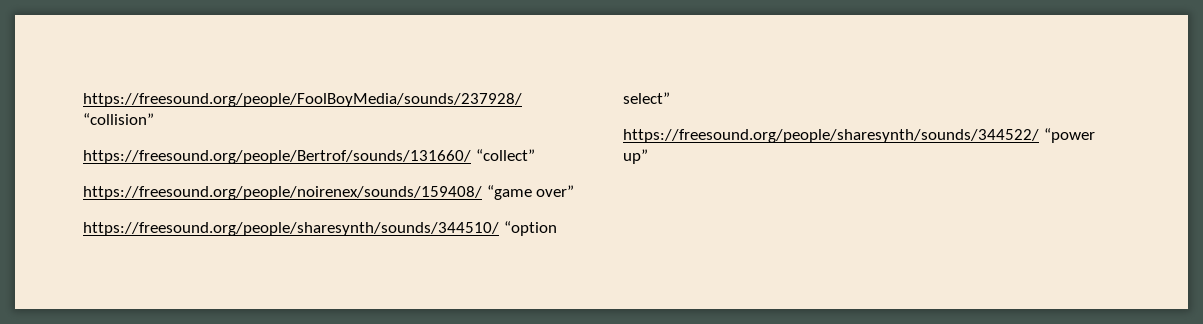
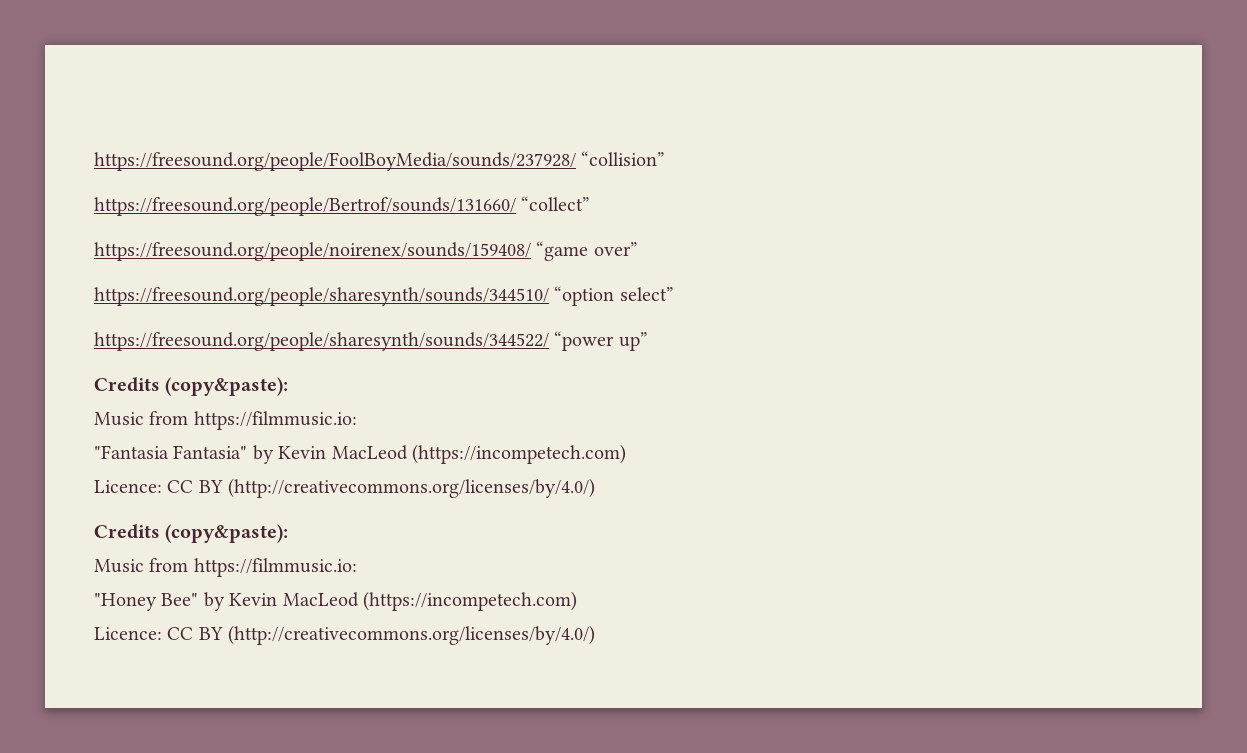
  https://freesound.org/people/sharesynth/sounds/344522/ “power up”
+ Credits (copy&paste):
+ Music from https://filmmusic.io:
+ "Fantasia Fantasia" by Kevin MacLeod (https://incompetech.com)
+ Licence: CC BY (http://creativecommons.org/licenses/by/4.0/)
+ Credits (copy&paste):
+ Music from https://filmmusic.io:
+ "Honey Bee" by Kevin MacLeod (https://incompetech.com)
+ Licence: CC BY (http://creativecommons.org/licenses/by/4.0/)

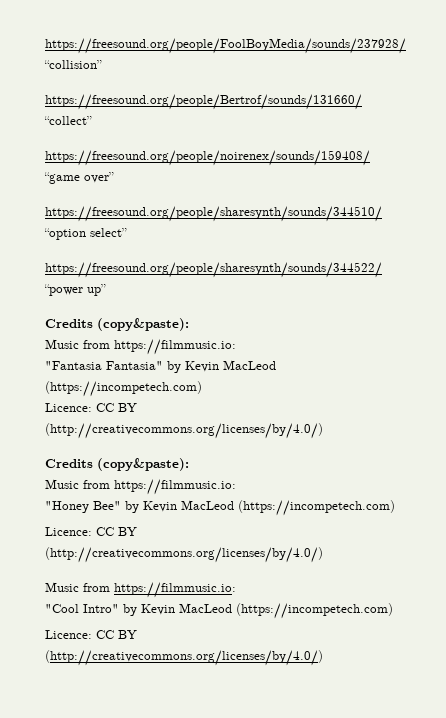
  "Honey Bee" by Kevin MacLeod (https://incompetech.com)
+ Licence: CC BY (http://creativecommons.org/licenses/by/4.0/)
+ Music from https://filmmusic.io:
+ "Cool Intro" by Kevin MacLeod (https://incompetech.com)

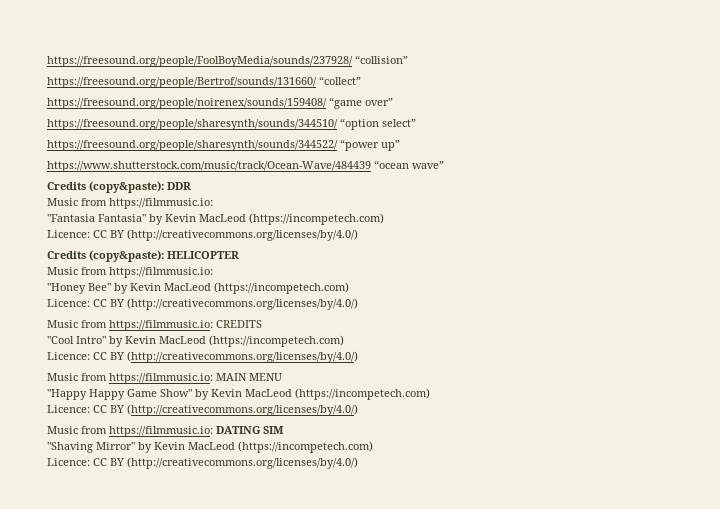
  https://freesound.org/people/sharesynth/sounds/344522/ “power up”
- Credits (copy&paste):
+ https://www.shutterstock.com/music/track/Ocean-Wave/484439 “ocean wave”
+ Credits (copy&paste): DDR
  "Fantasia Fantasia" by Kevin MacLeod (https://incompetech.com)
  Licence: CC BY (http://creativecommons.org/licenses/by/4.0/)
- Credits (copy&paste):
+ Credits (copy&paste): HELICOPTER
  "Honey Bee" by Kevin MacLeod (https://incompetech.com)
  Licence: CC BY (http://creativecommons.org/licenses/by/4.0/)
- Music from https://filmmusic.io:
+ Music from https://filmmusic.io: CREDITS
+ Music from https://filmmusic.io: MAIN MENU
+ "Happy Happy Game Show" by Kevin MacLeod (https://incompetech.com)
+ Licence: CC BY (http://creativecommons.org/licenses/by/4.0/)
+ Music from https://filmmusic.io: DATING SIM
+ "Shaving Mirror" by Kevin MacLeod (https://incompetech.com)
+ Licence: CC BY (http://creativecommons.org/licenses/by/4.0/)

